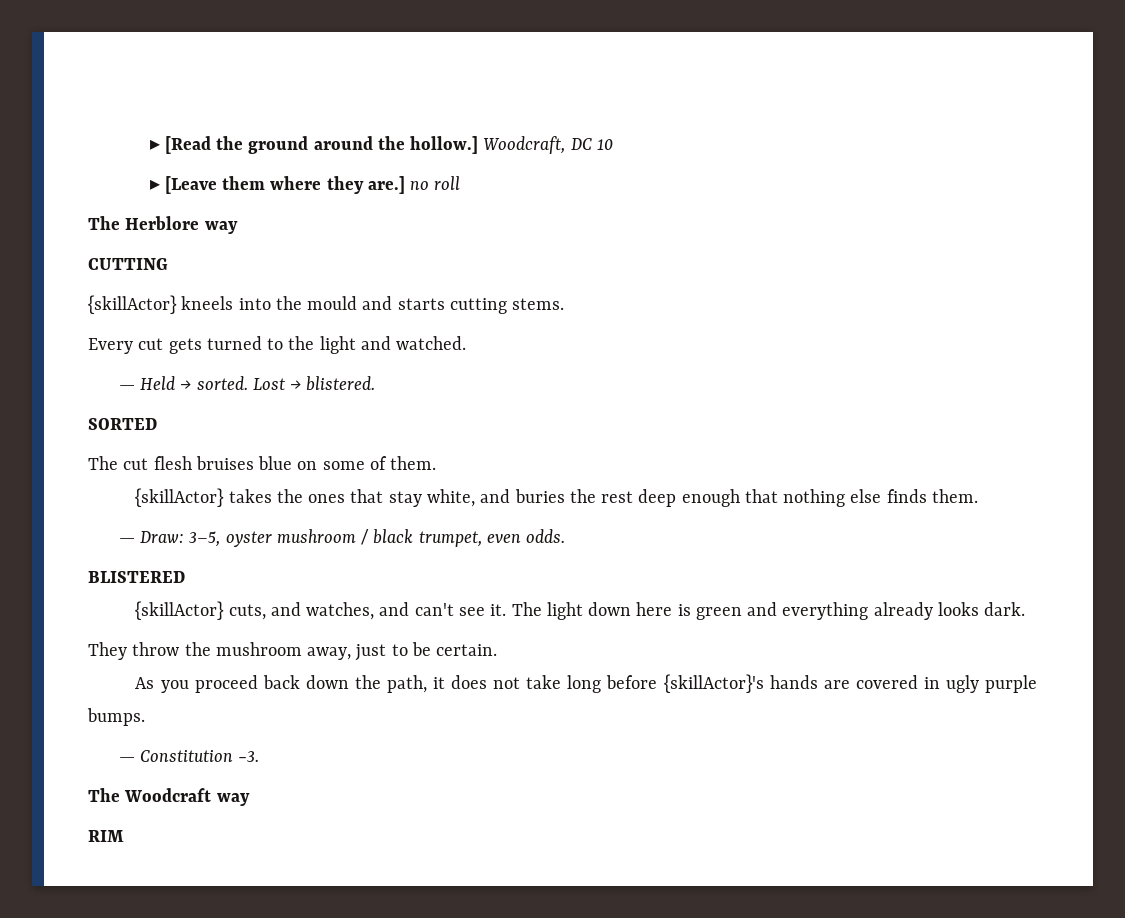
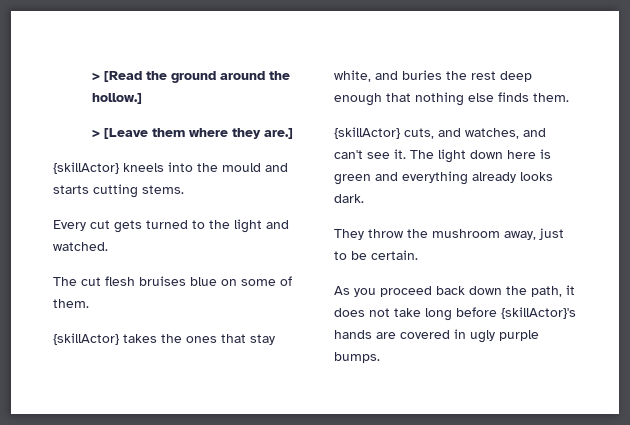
- ▸ [Read the ground around the hollow.] Woodcraft, DC 10
- ▸ [Leave them where they are.] no roll
- The Herblore way
- CUTTING
+ > [Read the ground around the hollow.]
+ > [Leave them where they are.]
- — Held → sorted. Lost → blistered.
- SORTED
- — Draw: 3–5, oyster mushroom / black trumpet, even odds.
- BLISTERED
- — Constitution −3.
- The Woodcraft way
- RIM

